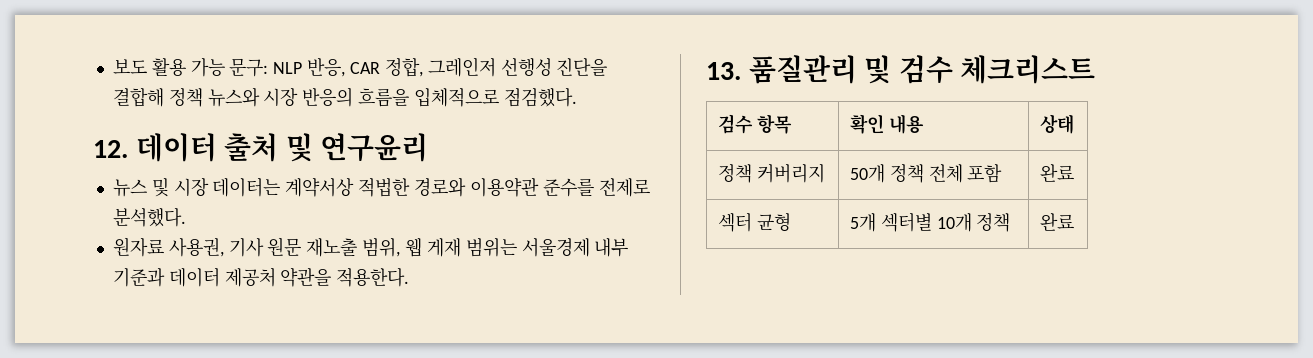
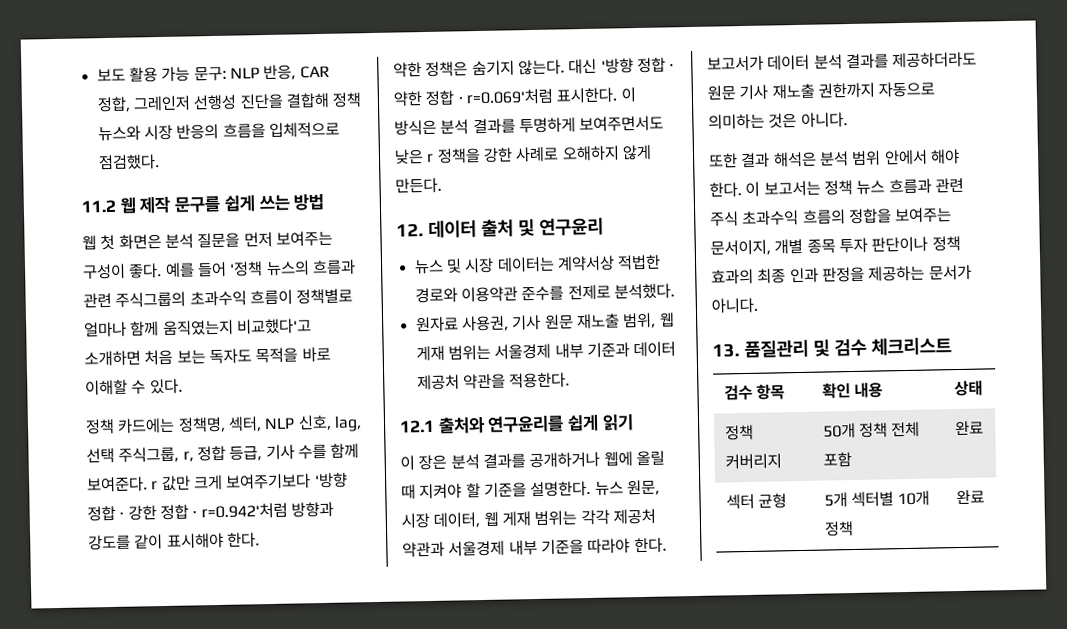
+ 11.2 웹 제작 문구를 쉽게 쓰는 방법
+ 웹 첫 화면은 분석 질문을 먼저 보여주는 구성이 좋다. 예를 들어 '정책 뉴스의 흐름과 관련 주식그룹의 초과수익 흐름이 정책별로 얼마나 함께 움직였는지 비교했다'고 소개하면 처음 보는 독자도 목적을 바로 이해할 수 있다.
+ 정책 카드에는 정책명, 섹터, NLP 신호, lag, 선택 주식그룹, r, 정합 등급, 기사 수를 함께 보여준다. r 값만 크게 보여주기보다 '방향 정합 · 강한 정합 · r=0.942'처럼 방향과 강도를 같이 표시해야 한다.
+ 약한 정책은 숨기지 않는다. 대신 '방향 정합 · 약한 정합 · r=0.069'처럼 표시한다. 이 방식은 분석 결과를 투명하게 보여주면서도 낮은 r 정책을 강한 사례로 오해하지 않게 만든다.
+ 12.1 출처와 연구윤리를 쉽게 읽기
+ 이 장은 분석 결과를 공개하거나 웹에 올릴 때 지켜야 할 기준을 설명한다. 뉴스 원문, 시장 데이터, 웹 게재 범위는 각각 제공처 약관과 서울경제 내부 기준을 따라야 한다. 보고서가 데이터 분석 결과를 제공하더라도 원문 기사 재노출 권한까지 자동으로 의미하는 것은 아니다.
+ 또한 결과 해석은 분석 범위 안에서 해야 한다. 이 보고서는 정책 뉴스 흐름과 관련 주식 초과수익 흐름의 정합을 보여주는 문서이지, 개별 종목 투자 판단이나 정책 효과의 최종 인과 판정을 제공하는 문서가 아니다.

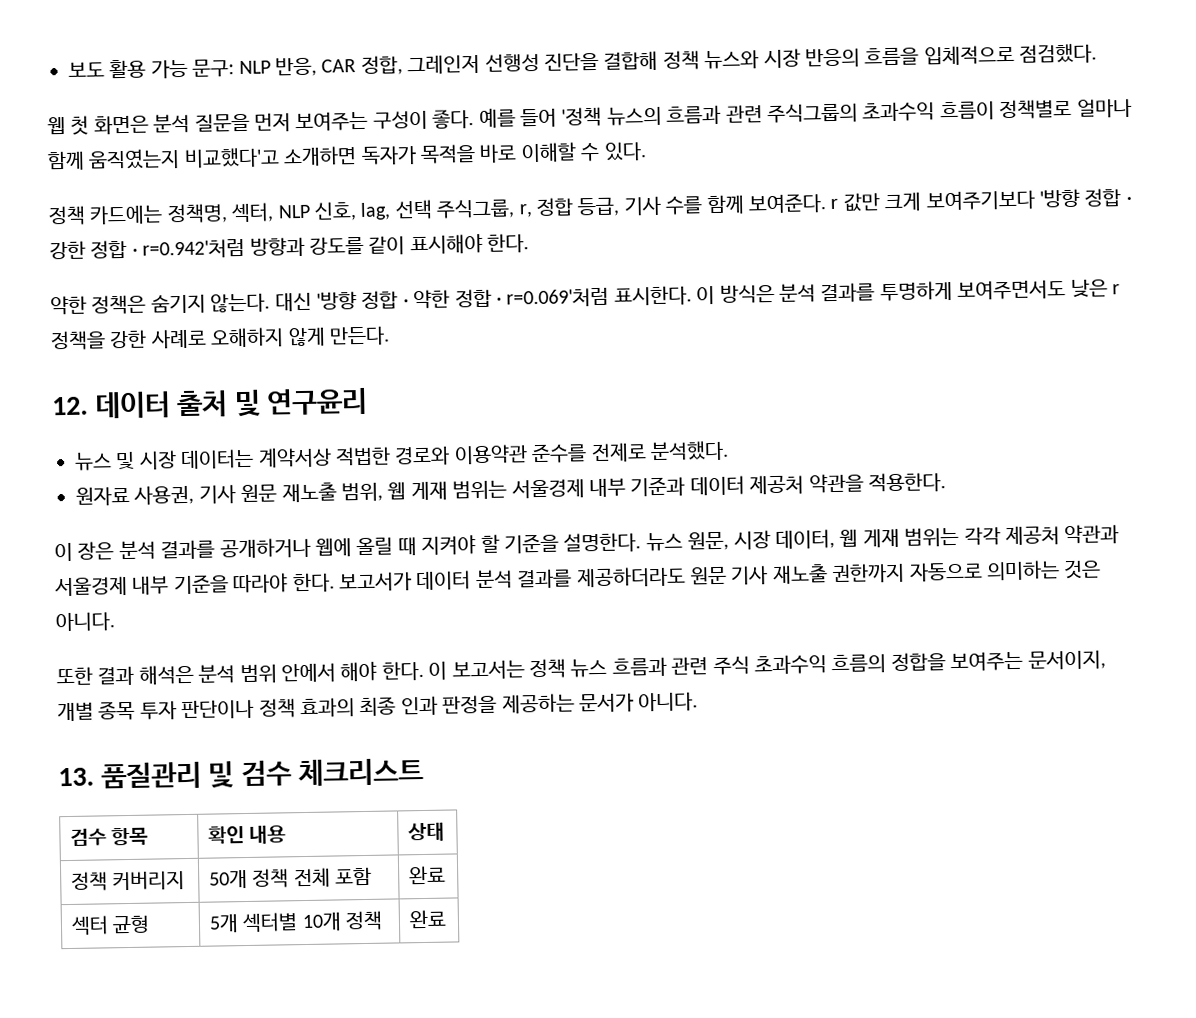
- 11.2 웹 제작 문구를 쉽게 쓰는 방법
- 예를 들어 '정책 뉴스의 흐름과 관련 주식그룹의 초과수익 흐름이 정책별로 얼마나 함께 움직였는지 비교했다'고 소개하면 처음 보는 독자도 목적을 바로 이해할 수 있다.
+ 예를 들어 '정책 뉴스의 흐름과 관련 주식그룹의 초과수익 흐름이 정책별로 얼마나 함께 움직였는지 비교했다'고 소개하면 독자가 목적을 바로 이해할 수 있다.
- 12.1 출처와 연구윤리를 쉽게 읽기

